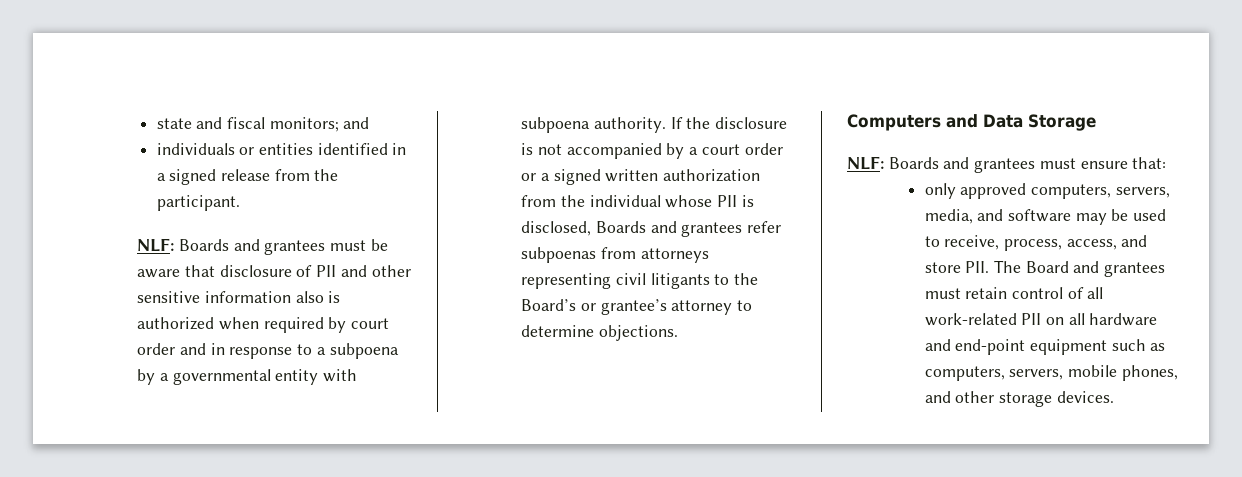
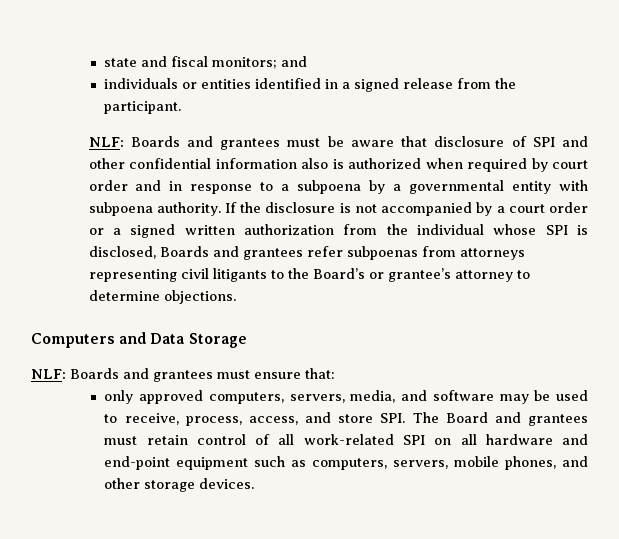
- NLF: Boards and grantees must be aware that disclosure of PII and other sensitive information also is authorized when required by court order and in response to a subpoena by a governmental entity with subpoena authority.
+ NLF: Boards and grantees must be aware that disclosure of SPI and other confidential information also is authorized when required by court order and in response to a subpoena by a governmental entity with subpoena authority.
- If the disclosure is not accompanied by a court order or a signed written authorization from the individual whose PII is disclosed, Boards and grantees refer subpoenas from attorneys representing civil litigants to the Board’s or grantee’s attorney to determine objections.
+ If the disclosure is not accompanied by a court order or a signed written authorization from the individual whose SPI is disclosed, Boards and grantees refer subpoenas from attorneys representing civil litigants to the Board’s or grantee’s attorney to determine objections.
- only approved computers, servers, media, and software may be used to receive, process, access, and store PII. The Board and grantees must retain control of all work-related PII on all hardware and end-point equipment such as computers, servers, mobile phones, and other storage devices.
+ only approved computers, servers, media, and software may be used to receive, process, access, and store SPI. The Board and grantees must retain control of all work-related SPI on all hardware and end-point equipment such as computers, servers, mobile phones, and other storage devices.

